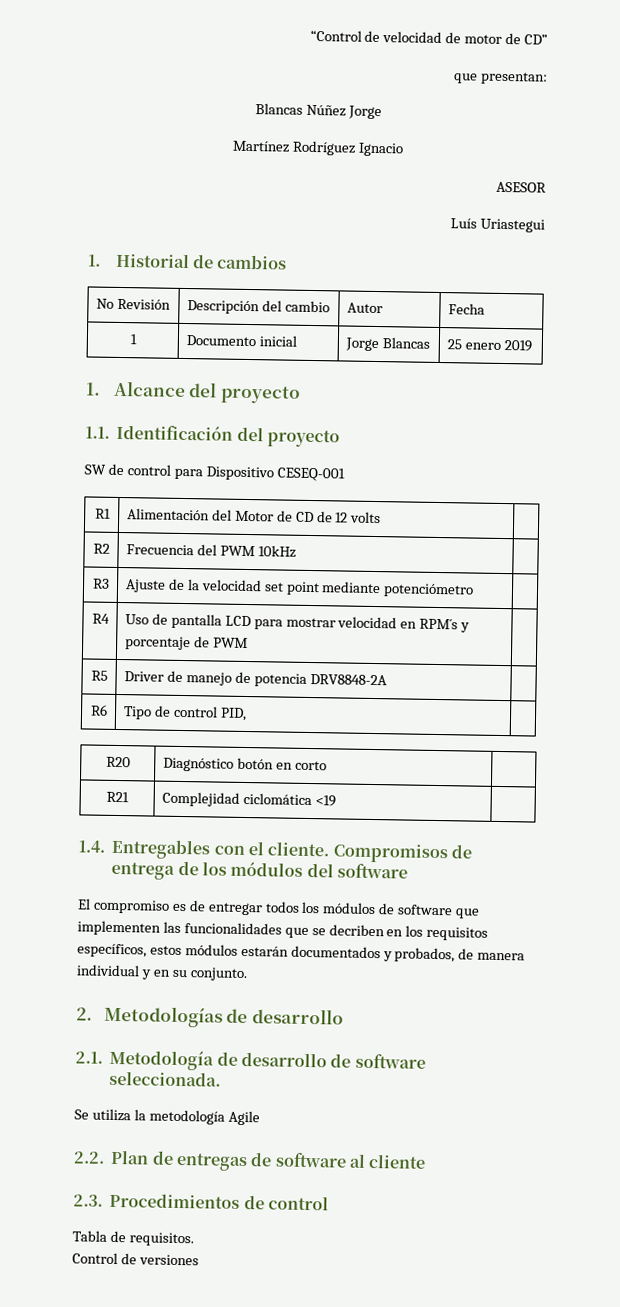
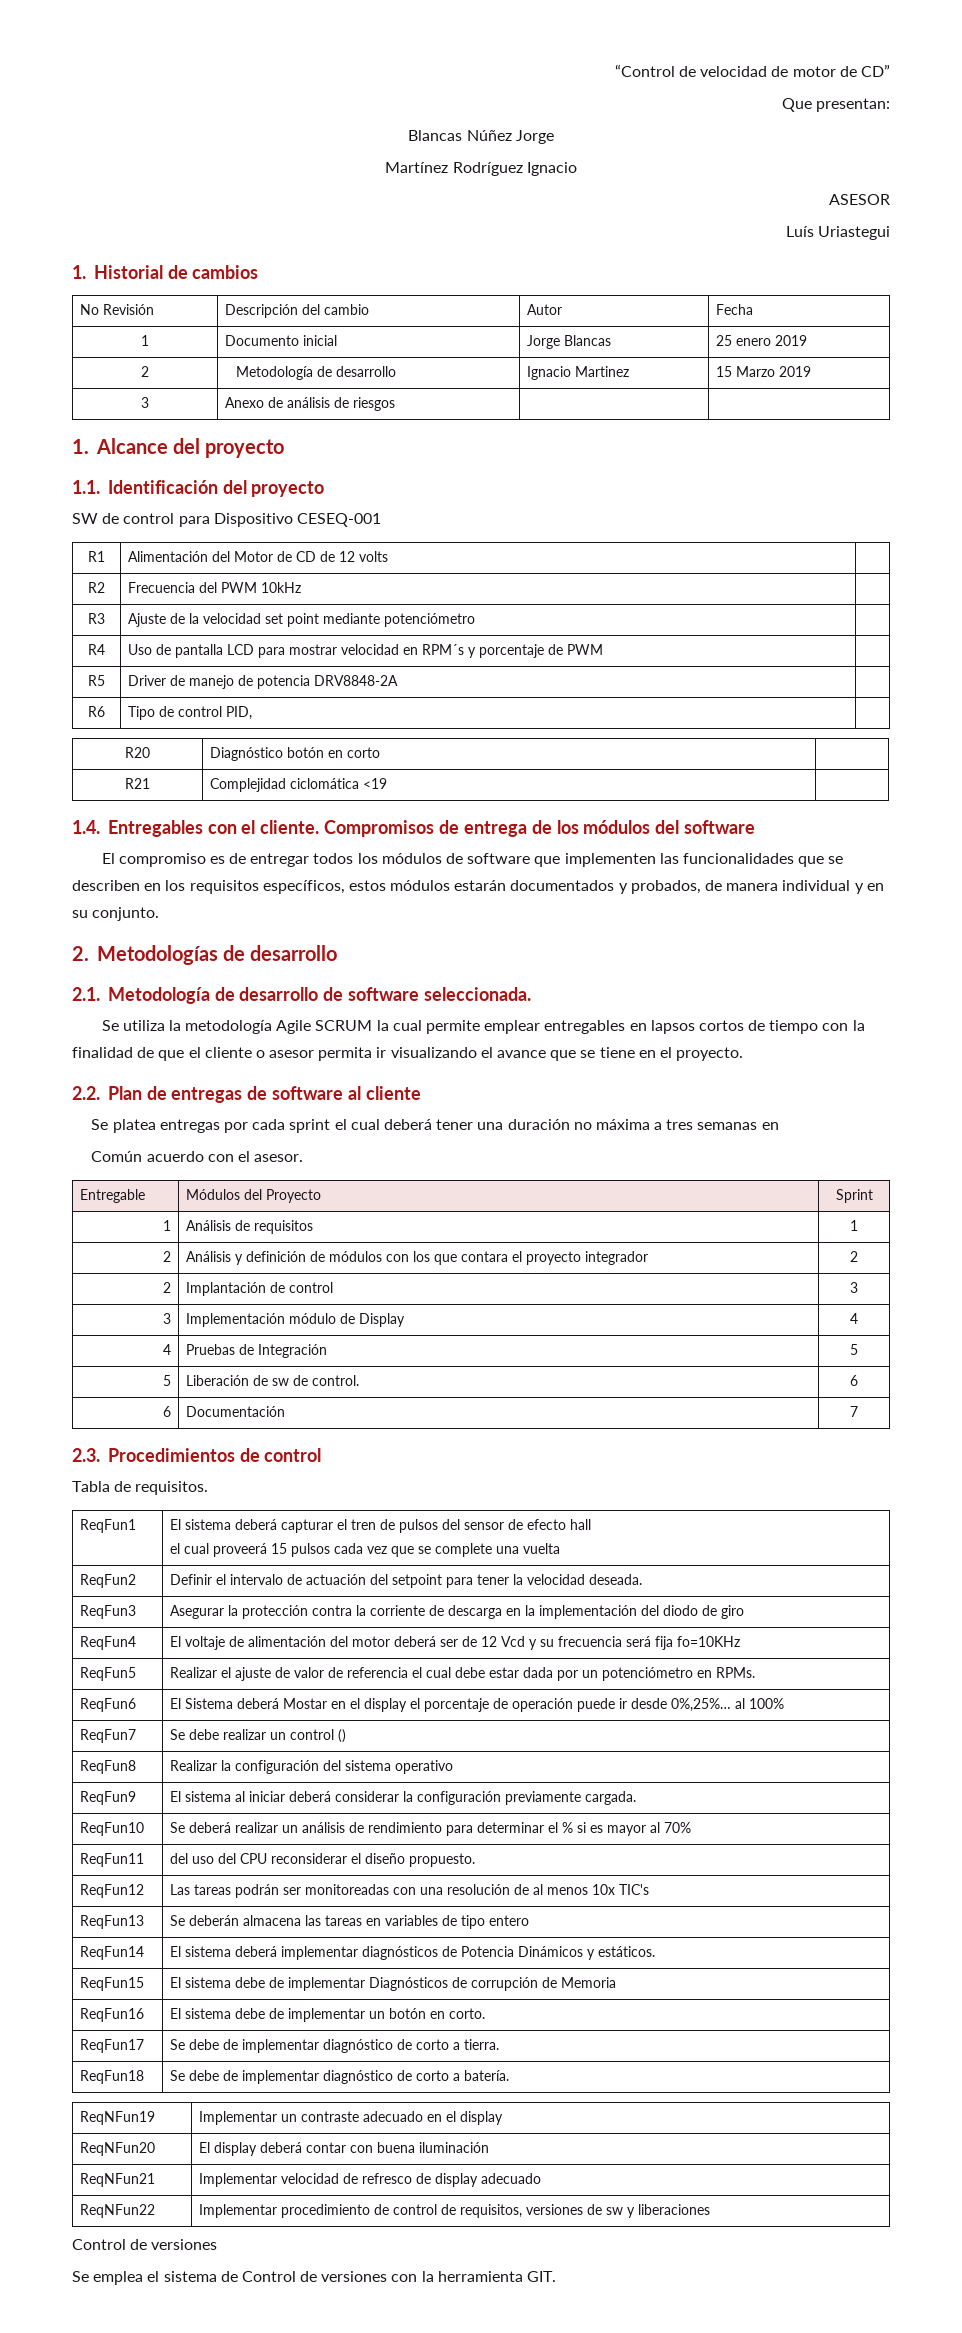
- que presentan:
+ Que presentan:
+ 2 | Metodología de desarrollo | Ignacio Martinez | 15 Marzo 2019
+ 3 | Anexo de análisis de riesgos | |
- El compromiso es de entregar todos los módulos de software que implementen las funcionalidades que se decriben en los requisitos específicos, estos módulos estarán documentados y probados, de manera individual y en su conjunto.
+ El compromiso es de entregar todos los módulos de software que implementen las funcionalidades que se describen en los requisitos específicos, estos módulos estarán documentados y probados, de manera individual y en su conjunto.
- Se utiliza la metodología Agile
+ Se utiliza la metodología Agile SCRUM la cual permite emplear entregables en lapsos cortos de tiempo con la finalidad de que el cliente o asesor permita ir visualizando el avance que se tiene en el proyecto.
+ Se platea entregas por cada sprint el cual deberá tener una duración no máxima a tres semanas en
+ Común acuerdo con el asesor.
+ Entregable | Módulos del Proyecto | Sprint
+ 1 | Análisis de requisitos | 1
+ 2 | Análisis y definición de módulos con los que contara el proyecto integrador | 2
+ 2 | Implantación de control | 3
+ 3 | Implementación módulo de Display | 4
+ 4 | Pruebas de Integración | 5
+ 5 | Liberación de sw de control. | 6
+ 6 | Documentación | 7
+ ReqFun1 | El sistema deberá capturar el tren de pulsos del sensor de efecto hall
+ el cual proveerá 15 pulsos cada vez que se complete una vuelta
+ ReqFun2 | Definir el intervalo de actuación del setpoint para tener la velocidad deseada.
+ ReqFun3 | Asegurar la protección contra la corriente de descarga en la implementación del diodo de giro
+ ReqFun4 | El voltaje de alimentación del motor deberá ser de 12 Vcd y su frecuencia será fija fo=10KHz
+ ReqFun5 | Realizar el ajuste de valor de referencia el cual debe estar dada por un potenciómetro en RPMs.
+ ReqFun6 | El Sistema deberá Mostar en el display el porcentaje de operación puede ir desde 0%,25%… al 100%
+ ReqFun7 | Se debe realizar un control ()
+ ReqFun8 | Realizar la configuración del sistema operativo
+ ReqFun9 | El sistema al iniciar deberá considerar la configuración previamente cargada.
+ ReqFun10 | Se deberá realizar un análisis de rendimiento para determinar el % si es mayor al 70%
+ ReqFun11 | del uso del CPU reconsiderar el diseño propuesto.
+ ReqFun12 | Las tareas podrán ser monitoreadas con una resolución de al menos 10x TIC's
+ ReqFun13 | Se deberán almacena las tareas en variables de tipo entero
+ ReqFun14 | El sistema deberá implementar diagnósticos de Potencia Dinámicos y estáticos.
+ ReqFun15 | El sistema debe de implementar Diagnósticos de corrupción de Memoria
+ ReqFun16 | El sistema debe de implementar un botón en corto.
+ ReqFun17 | Se debe de implementar diagnóstico de corto a tierra.
+ ReqFun18 | Se debe de implementar diagnóstico de corto a batería.
+ ReqNFun19 | Implementar un contraste adecuado en el display
+ ReqNFun20 | El display deberá contar con buena iluminación
+ ReqNFun21 | Implementar velocidad de refresco de display adecuado
+ ReqNFun22 | Implementar procedimiento de control de requisitos, versiones de sw y liberaciones
  Control de versiones
+ Se emplea el sistema de Control de versiones con la herramienta GIT.

